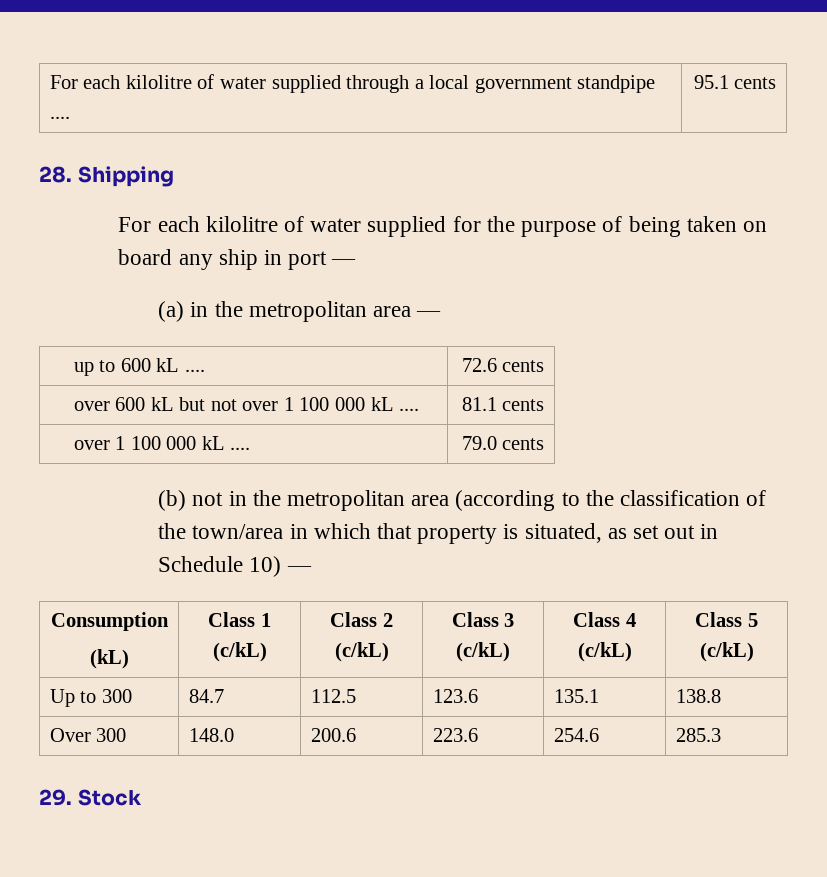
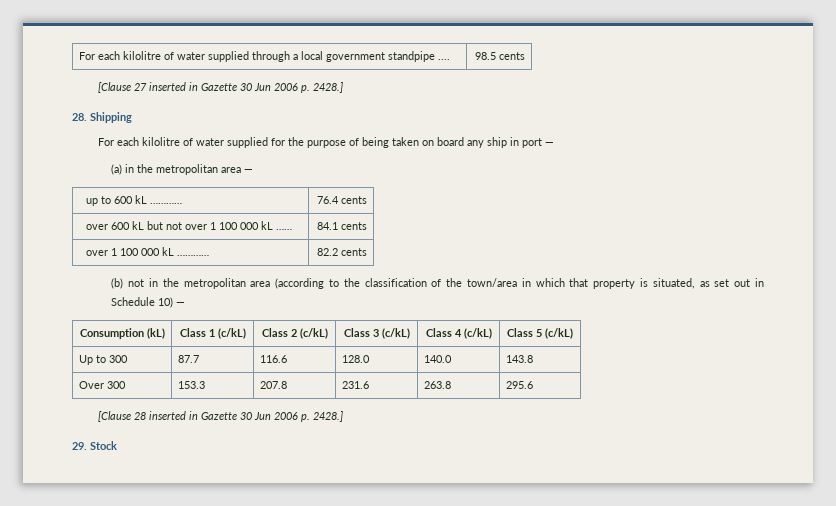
- For each kilolitre of water supplied through a local government standpipe .... | 95.1 cents
+ For each kilolitre of water supplied through a local government standpipe .... | 98.5 cents
+ [Clause 27 inserted in Gazette 30 Jun 2006 p. 2428.]
- up to 600 kL .... | 72.6 cents
+ up to 600 kL ………… | 76.4 cents
- over 600 kL but not over 1 100 000 kL .... | 81.1 cents
+ over 600 kL but not over 1 100 000 kL …… | 84.1 cents
- over 1 100 000 kL .... | 79.0 cents
+ over 1 100 000 kL ………… | 82.2 cents
- Consumption
- (kL) | Class 1 (c/kL) | Class 2 (c/kL) | Class 3 (c/kL) | Class 4 (c/kL) | Class 5 (c/kL)
+ Consumption (kL) | Class 1 (c/kL) | Class 2 (c/kL) | Class 3 (c/kL) | Class 4 (c/kL) | Class 5 (c/kL)
- Up to 300 | 84.7 | 112.5 | 123.6 | 135.1 | 138.8
- Over 300 | 148.0 | 200.6 | 223.6 | 254.6 | 285.3
+ Up to 300 | 87.7 | 116.6 | 128.0 | 140.0 | 143.8
+ Over 300 | 153.3 | 207.8 | 231.6 | 263.8 | 295.6
+ [Clause 28 inserted in Gazette 30 Jun 2006 p. 2428.]

